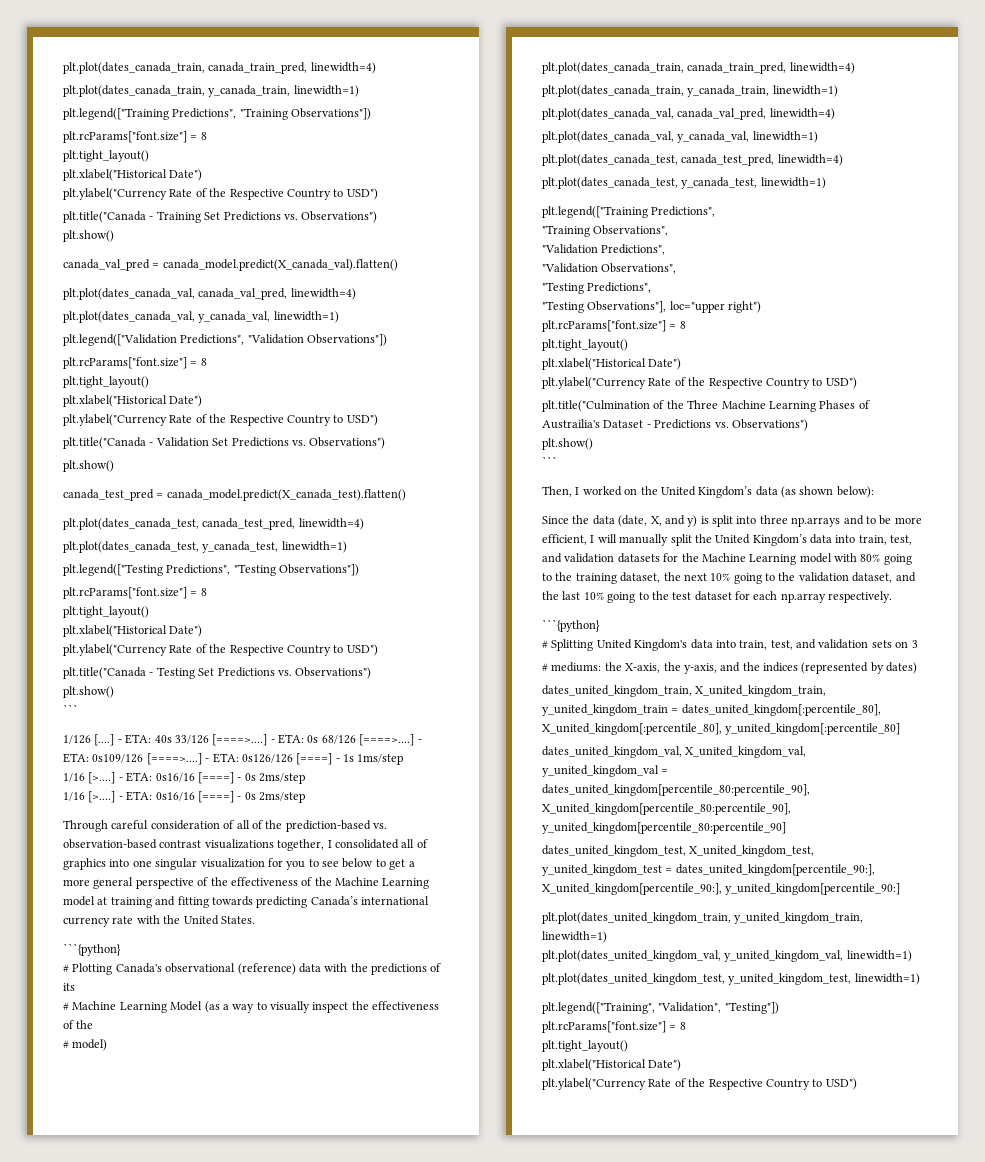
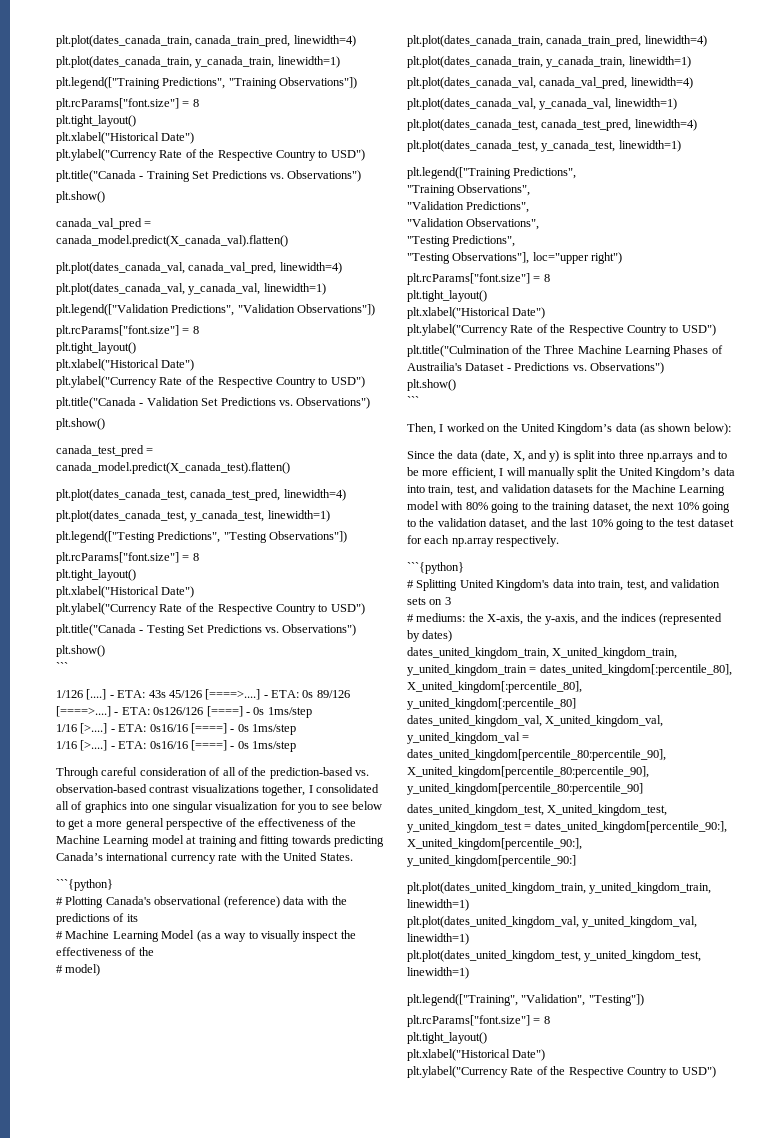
- - ETA: 40s 33/126 [====>....]
+ - ETA: 43s 45/126 [====>....]
- - ETA: 0s 68/126 [====>....] - ETA: 0s109/126 [====>....]
+ - ETA: 0s 89/126 [====>....]
- - ETA: 0s126/126 [====] - 1s 1ms/step
- 1/16 [>....] - ETA: 0s16/16 [====] - 0s 2ms/step
- 1/16 [>....] - ETA: 0s16/16 [====] - 0s 2ms/step
+ - ETA: 0s126/126 [====] - 0s 1ms/step
+ 1/16 [>....] - ETA: 0s16/16 [====] - 0s 1ms/step
+ 1/16 [>....] - ETA: 0s16/16 [====] - 0s 1ms/step

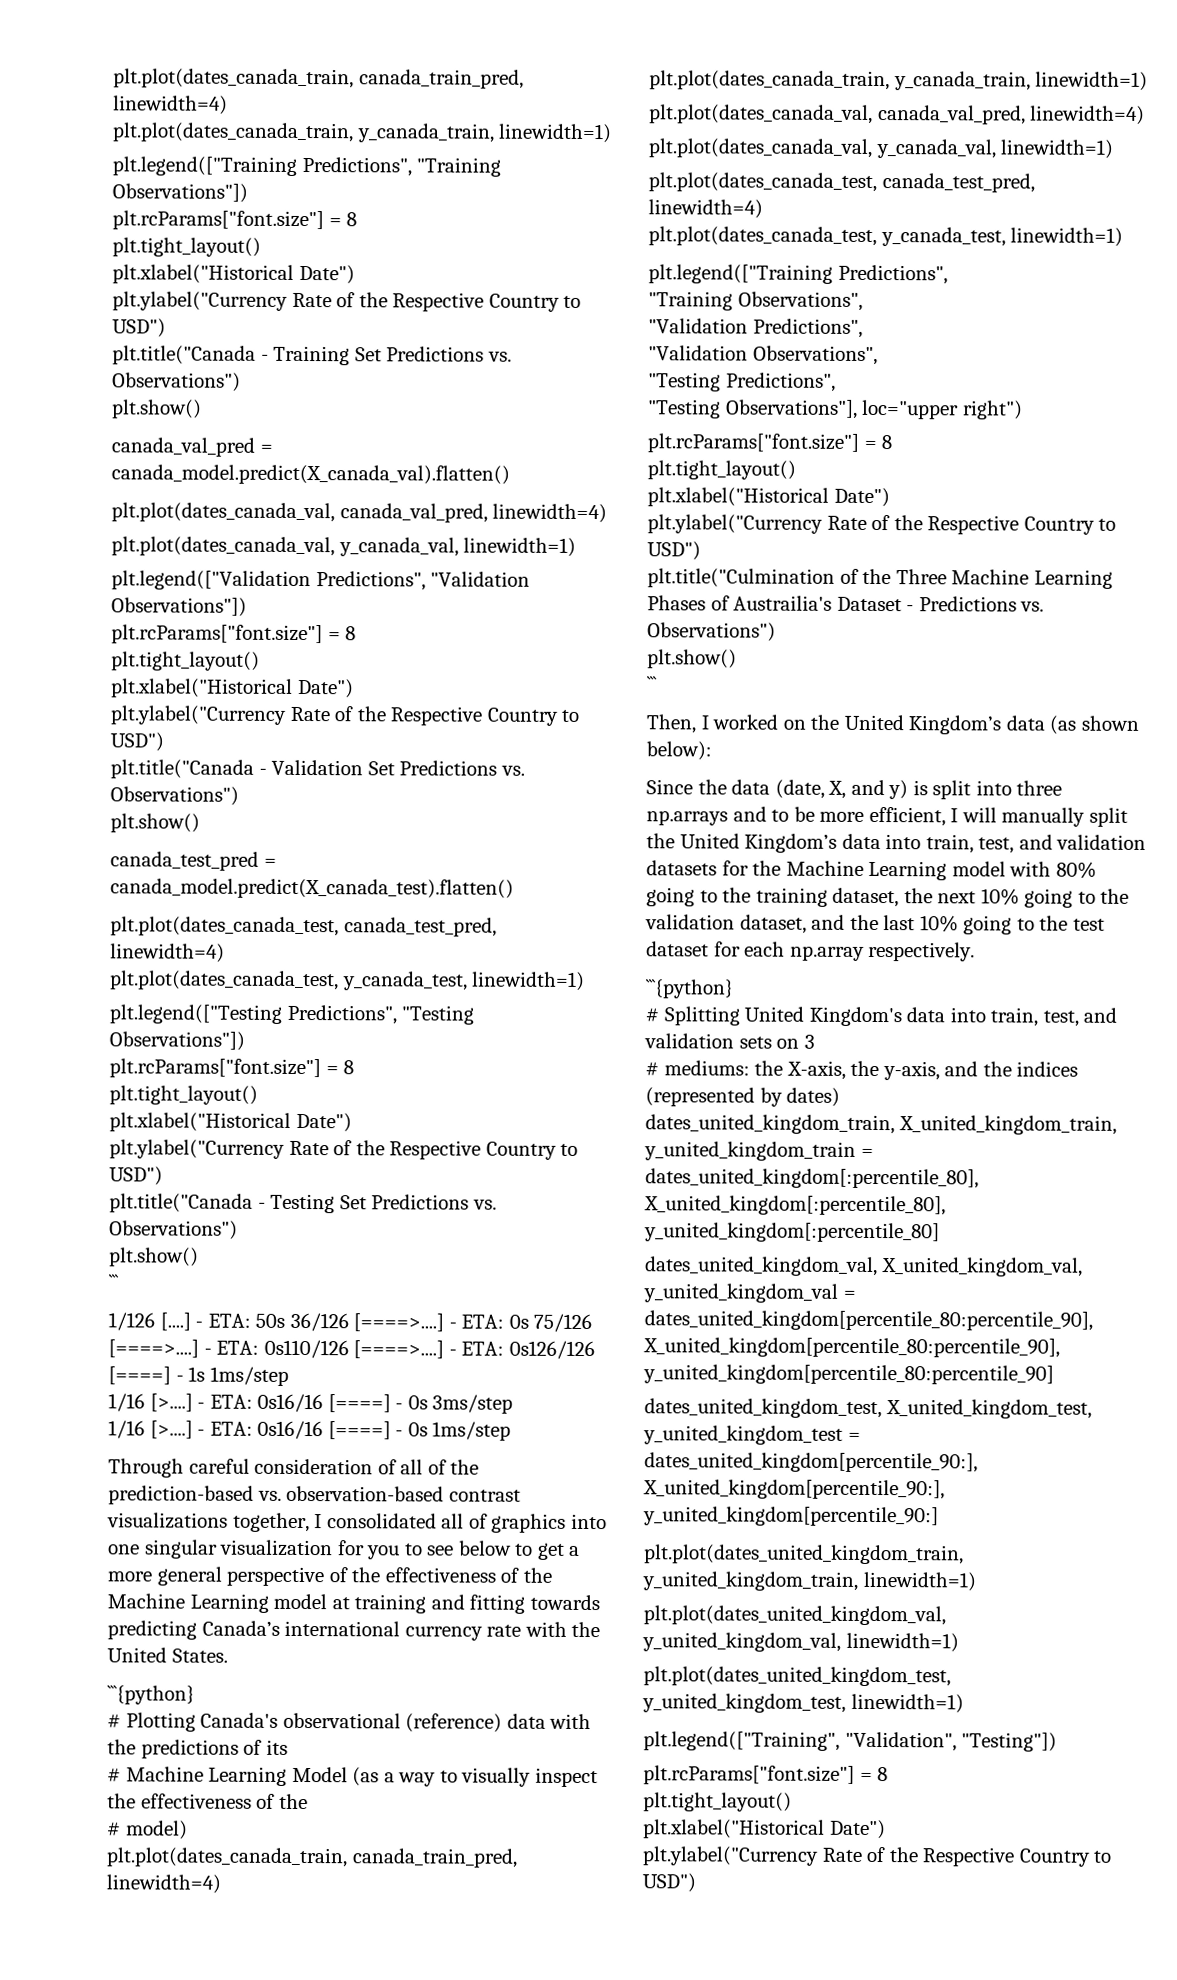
- - ETA: 43s 45/126 [====>....]
+ - ETA: 50s 36/126 [====>....]
- - ETA: 0s 89/126 [====>....]
+ - ETA: 0s 75/126 [====>....] - ETA: 0s110/126 [====>....]
- - ETA: 0s126/126 [====] - 0s 1ms/step
- 1/16 [>....] - ETA: 0s16/16 [====] - 0s 1ms/step
+ - ETA: 0s126/126 [====] - 1s 1ms/step
+ 1/16 [>....] - ETA: 0s16/16 [====] - 0s 3ms/step

